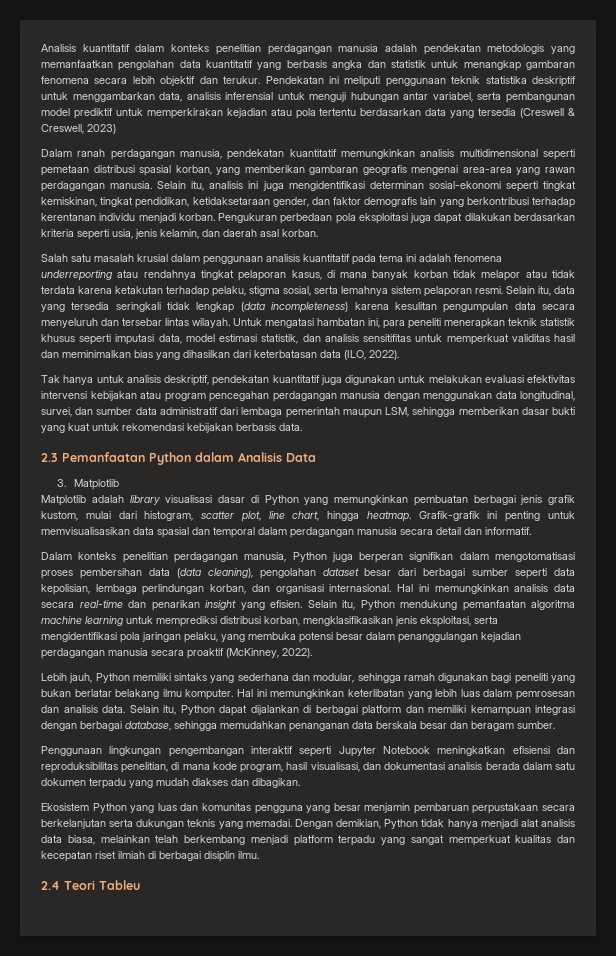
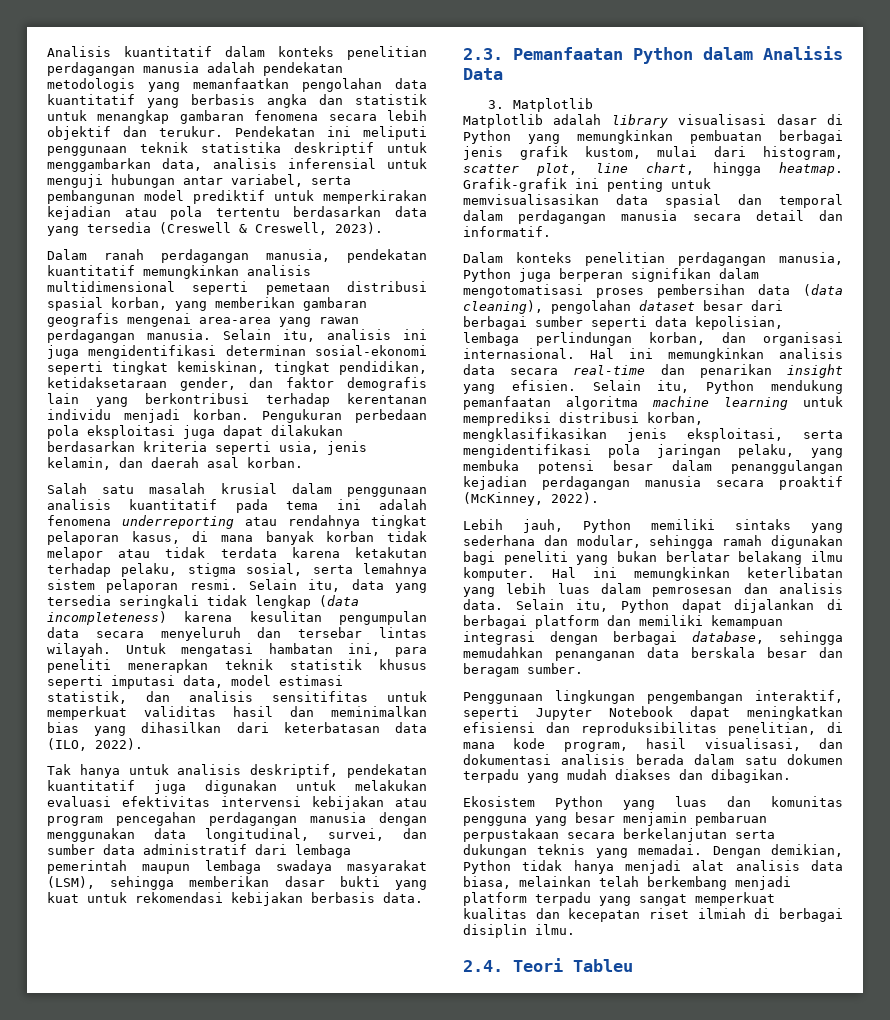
- Pendekatan ini meliputi penggunaan teknik statistika deskriptif untuk menggambarkan data, analisis inferensial untuk menguji hubungan antar variabel, serta pembangunan model prediktif untuk memperkirakan kejadian atau pola tertentu berdasarkan data yang tersedia (Creswell & Creswell, 2023)
+ Pendekatan ini meliputi penggunaan teknik statistika deskriptif untuk menggambarkan data, analisis inferensial untuk menguji hubungan antar variabel, serta pembangunan model prediktif untuk memperkirakan kejadian atau pola tertentu berdasarkan data yang tersedia (Creswell & Creswell, 2023).
- Tak hanya untuk analisis deskriptif, pendekatan kuantitatif juga digunakan untuk melakukan evaluasi efektivitas intervensi kebijakan atau program pencegahan perdagangan manusia dengan menggunakan data longitudinal, survei, dan sumber data administratif dari lembaga pemerintah maupun LSM, sehingga memberikan dasar bukti yang kuat untuk rekomendasi kebijakan berbasis data.
+ Tak hanya untuk analisis deskriptif, pendekatan kuantitatif juga digunakan untuk melakukan evaluasi efektivitas intervensi kebijakan atau program pencegahan perdagangan manusia dengan menggunakan data longitudinal, survei, dan sumber data administratif dari lembaga pemerintah maupun lembaga swadaya masyarakat (LSM), sehingga memberikan dasar bukti yang kuat untuk rekomendasi kebijakan berbasis data.
- 2.3 Pemanfaatan Python dalam Analisis Data
+ 2.3. Pemanfaatan Python dalam Analisis Data
- Penggunaan lingkungan pengembangan interaktif seperti Jupyter Notebook meningkatkan efisiensi dan reproduksibilitas penelitian, di mana kode program, hasil visualisasi, dan dokumentasi analisis berada dalam satu dokumen terpadu yang mudah diakses dan dibagikan.
+ Penggunaan lingkungan pengembangan interaktif, seperti Jupyter Notebook dapat meningkatkan efisiensi dan reproduksibilitas penelitian, di mana kode program, hasil visualisasi, dan dokumentasi analisis berada dalam satu dokumen terpadu yang mudah diakses dan dibagikan.
- 2.4 Teori Tableu
+ 2.4. Teori Tableu

